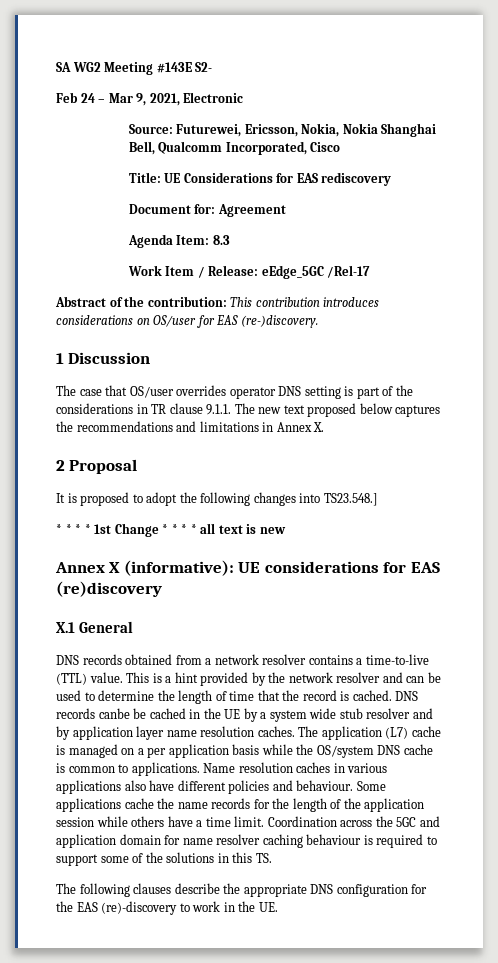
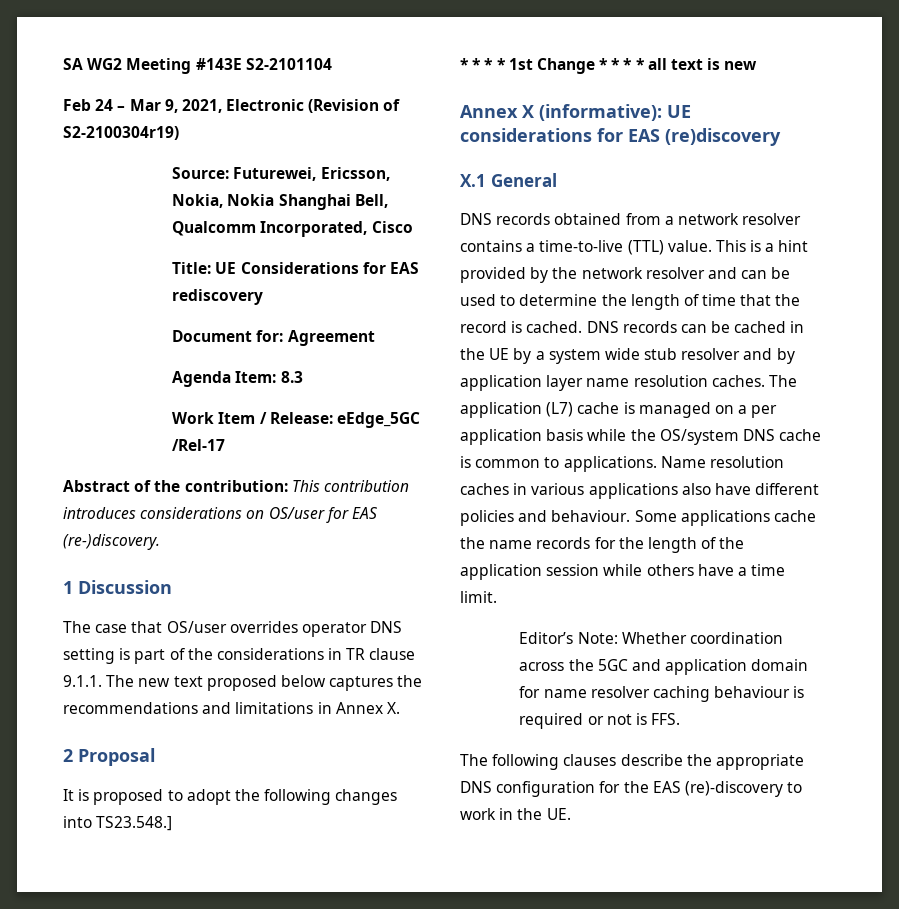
- SA WG2 Meeting #143E S2-
+ SA WG2 Meeting #143E S2-2101104
- Feb 24 – Mar 9, 2021, Electronic
+ Feb 24 – Mar 9, 2021, Electronic (Revision of S2-2100304r19)
- DNS records canbe be cached in the UE by a system wide stub resolver and by application layer name resolution caches.
+ DNS records can be cached in the UE by a system wide stub resolver and by application layer name resolution caches.
- Some applications cache the name records for the length of the application session while others have a time limit. Coordination across the 5GC and application domain for name resolver caching behaviour is required to support some of the solutions in this TS.
+ Some applications cache the name records for the length of the application session while others have a time limit.
+ Editor’s Note: Whether coordination across the 5GC and application domain for name resolver caching behaviour is required or not is FFS.

